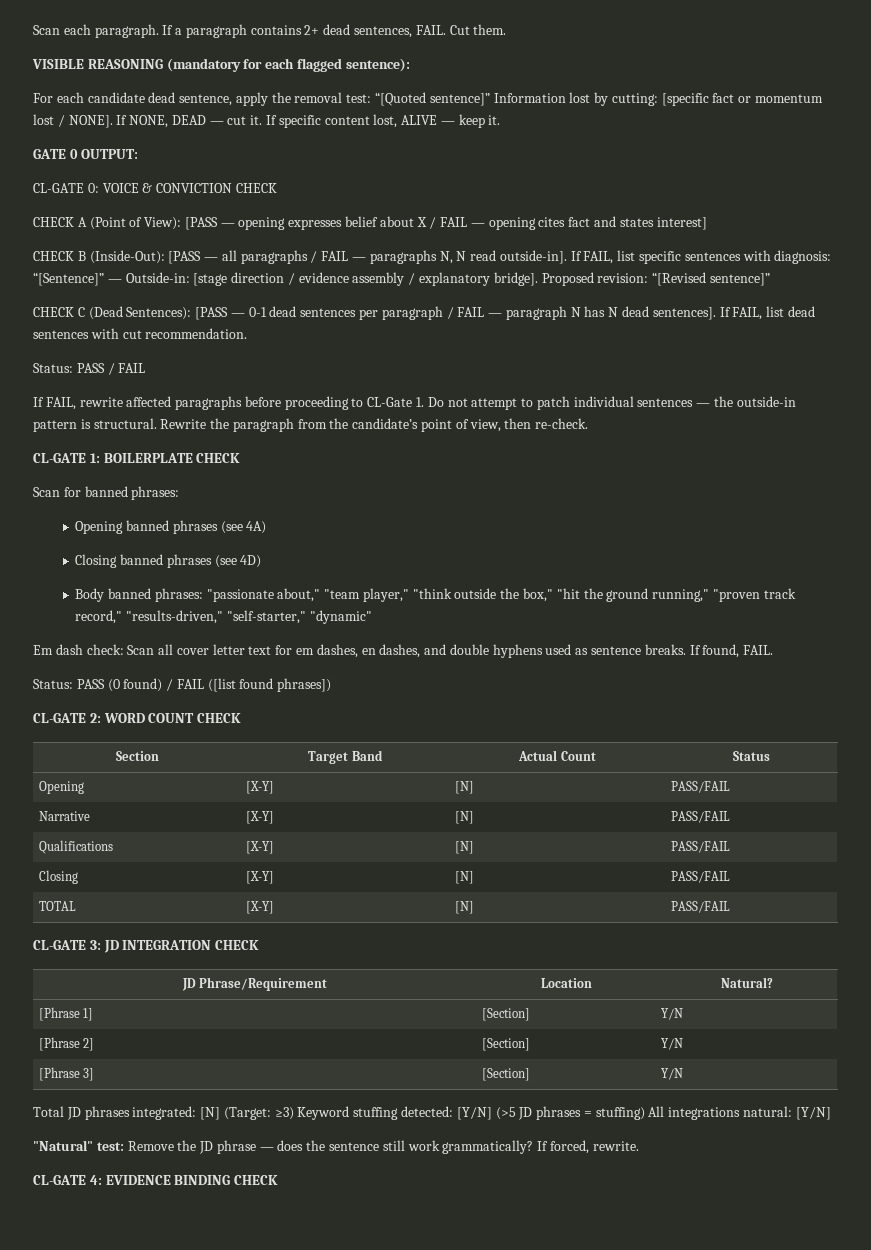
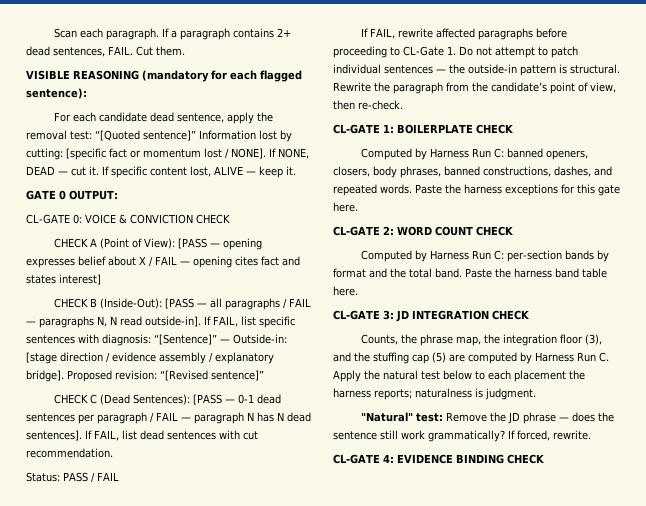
- Scan for banned phrases:
- Opening banned phrases (see 4A)
- Closing banned phrases (see 4D)
- Body banned phrases: "passionate about," "team player," "think outside the box," "hit the ground running," "proven track record," "results-driven," "self-starter," "dynamic"
- Em dash check: Scan all cover letter text for em dashes, en dashes, and double hyphens used as sentence breaks. If found, FAIL.
- Status: PASS (0 found) / FAIL ([list found phrases])
+ Computed by Harness Run C: banned openers, closers, body phrases, banned constructions, dashes, and repeated words. Paste the harness exceptions for this gate here.
- Section | Target Band | Actual Count | Status
- Opening | [X-Y] | [N] | PASS/FAIL
- Narrative | [X-Y] | [N] | PASS/FAIL
- Qualifications | [X-Y] | [N] | PASS/FAIL
- Closing | [X-Y] | [N] | PASS/FAIL
- TOTAL | [X-Y] | [N] | PASS/FAIL
+ Computed by Harness Run C: per-section bands by format and the total band. Paste the harness band table here.
- JD Phrase/Requirement | Location | Natural?
- [Phrase 1] | [Section] | Y/N
- [Phrase 2] | [Section] | Y/N
- [Phrase 3] | [Section] | Y/N
- Total JD phrases integrated: [N] (Target: ≥3) Keyword stuffing detected: [Y/N] (>5 JD phrases = stuffing) All integrations natural: [Y/N]
+ Counts, the phrase map, the integration floor (3), and the stuffing cap (5) are computed by Harness Run C. Apply the natural test below to each placement the harness reports; naturalness is judgment.

